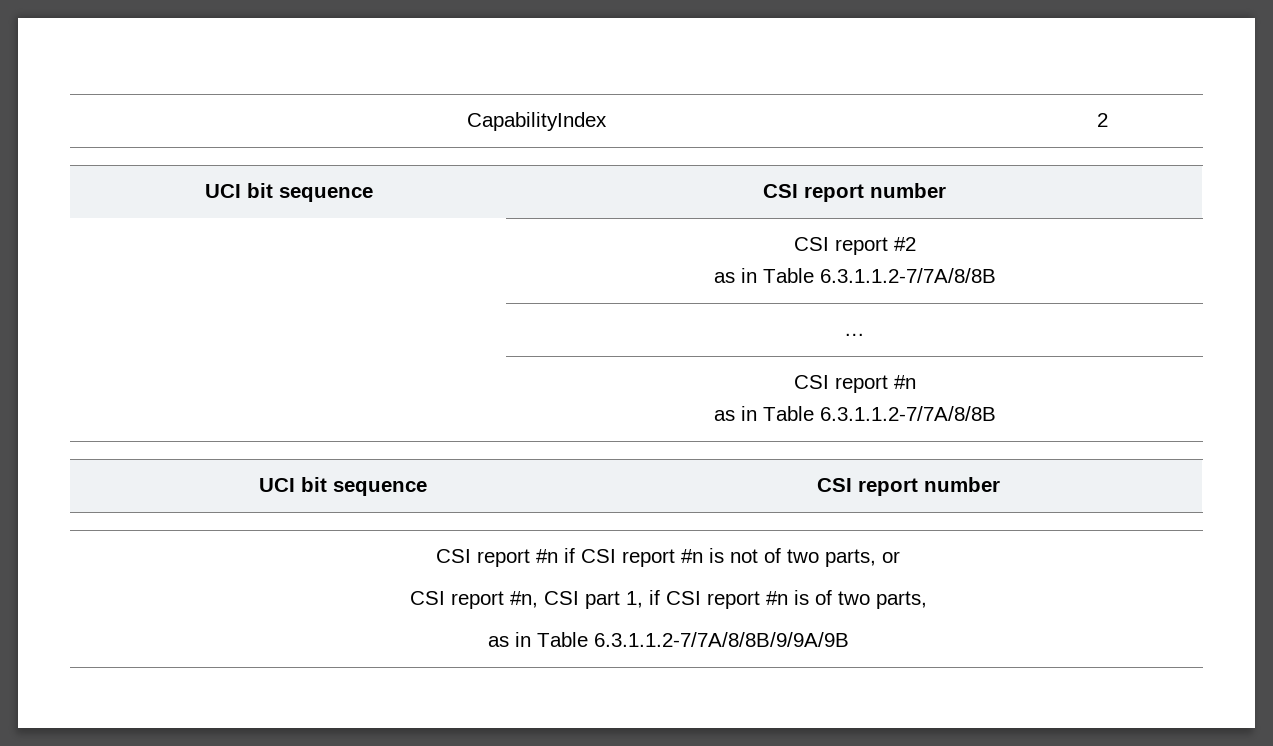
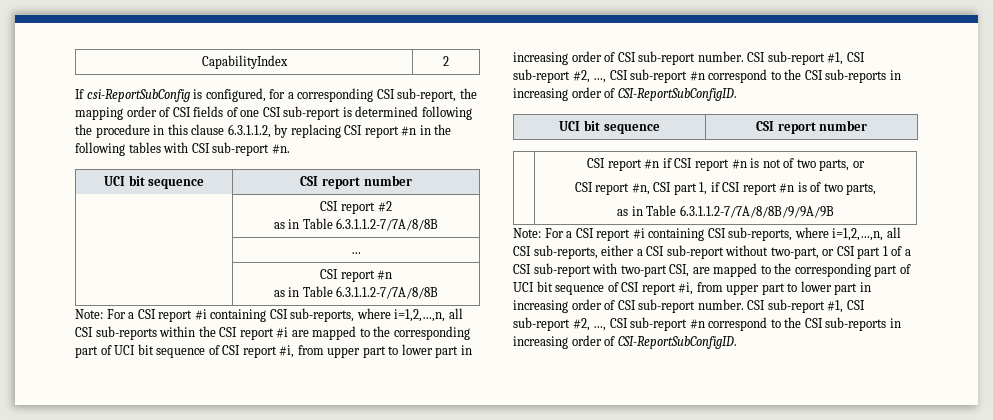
+ If csi-ReportSubConfig is configured, for a corresponding CSI sub-report, the mapping order of CSI fields of one CSI sub-report is determined following the procedure in this clause 6.3.1.1.2, by replacing CSI report #n in the following tables with CSI sub-report #n.
+ Note: For a CSI report #i containing CSI sub-reports, where i=1,2,…,n, all CSI sub-reports within the CSI report #i are mapped to the corresponding part of UCI bit sequence of CSI report #i, from upper part to lower part in increasing order of CSI sub-report number. CSI sub-report #1, CSI sub-report #2, …, CSI sub-report #n correspond to the CSI sub-reports in increasing order of CSI-ReportSubConfigID.
+ Note: For a CSI report #i containing CSI sub-reports, where i=1,2,…,n, all CSI sub-reports, either a CSI sub-report without two-part, or CSI part 1 of a CSI sub-report with two-part CSI, are mapped to the corresponding part of UCI bit sequence of CSI report #i, from upper part to lower part in increasing order of CSI sub-report number. CSI sub-report #1, CSI sub-report #2, …, CSI sub-report #n correspond to the CSI sub-reports in increasing order of CSI-ReportSubConfigID.

